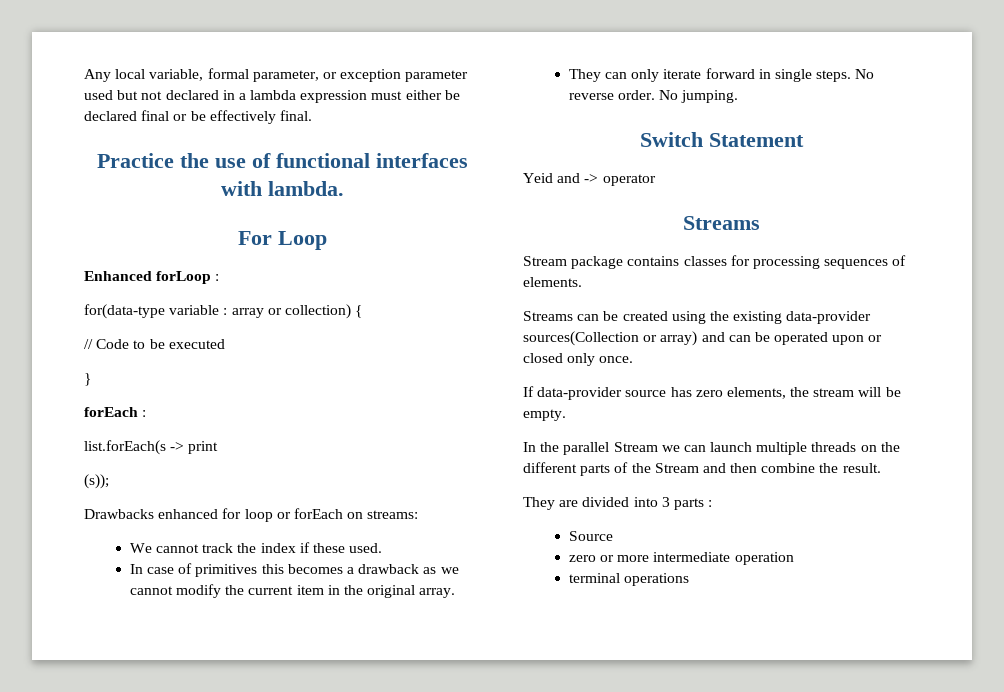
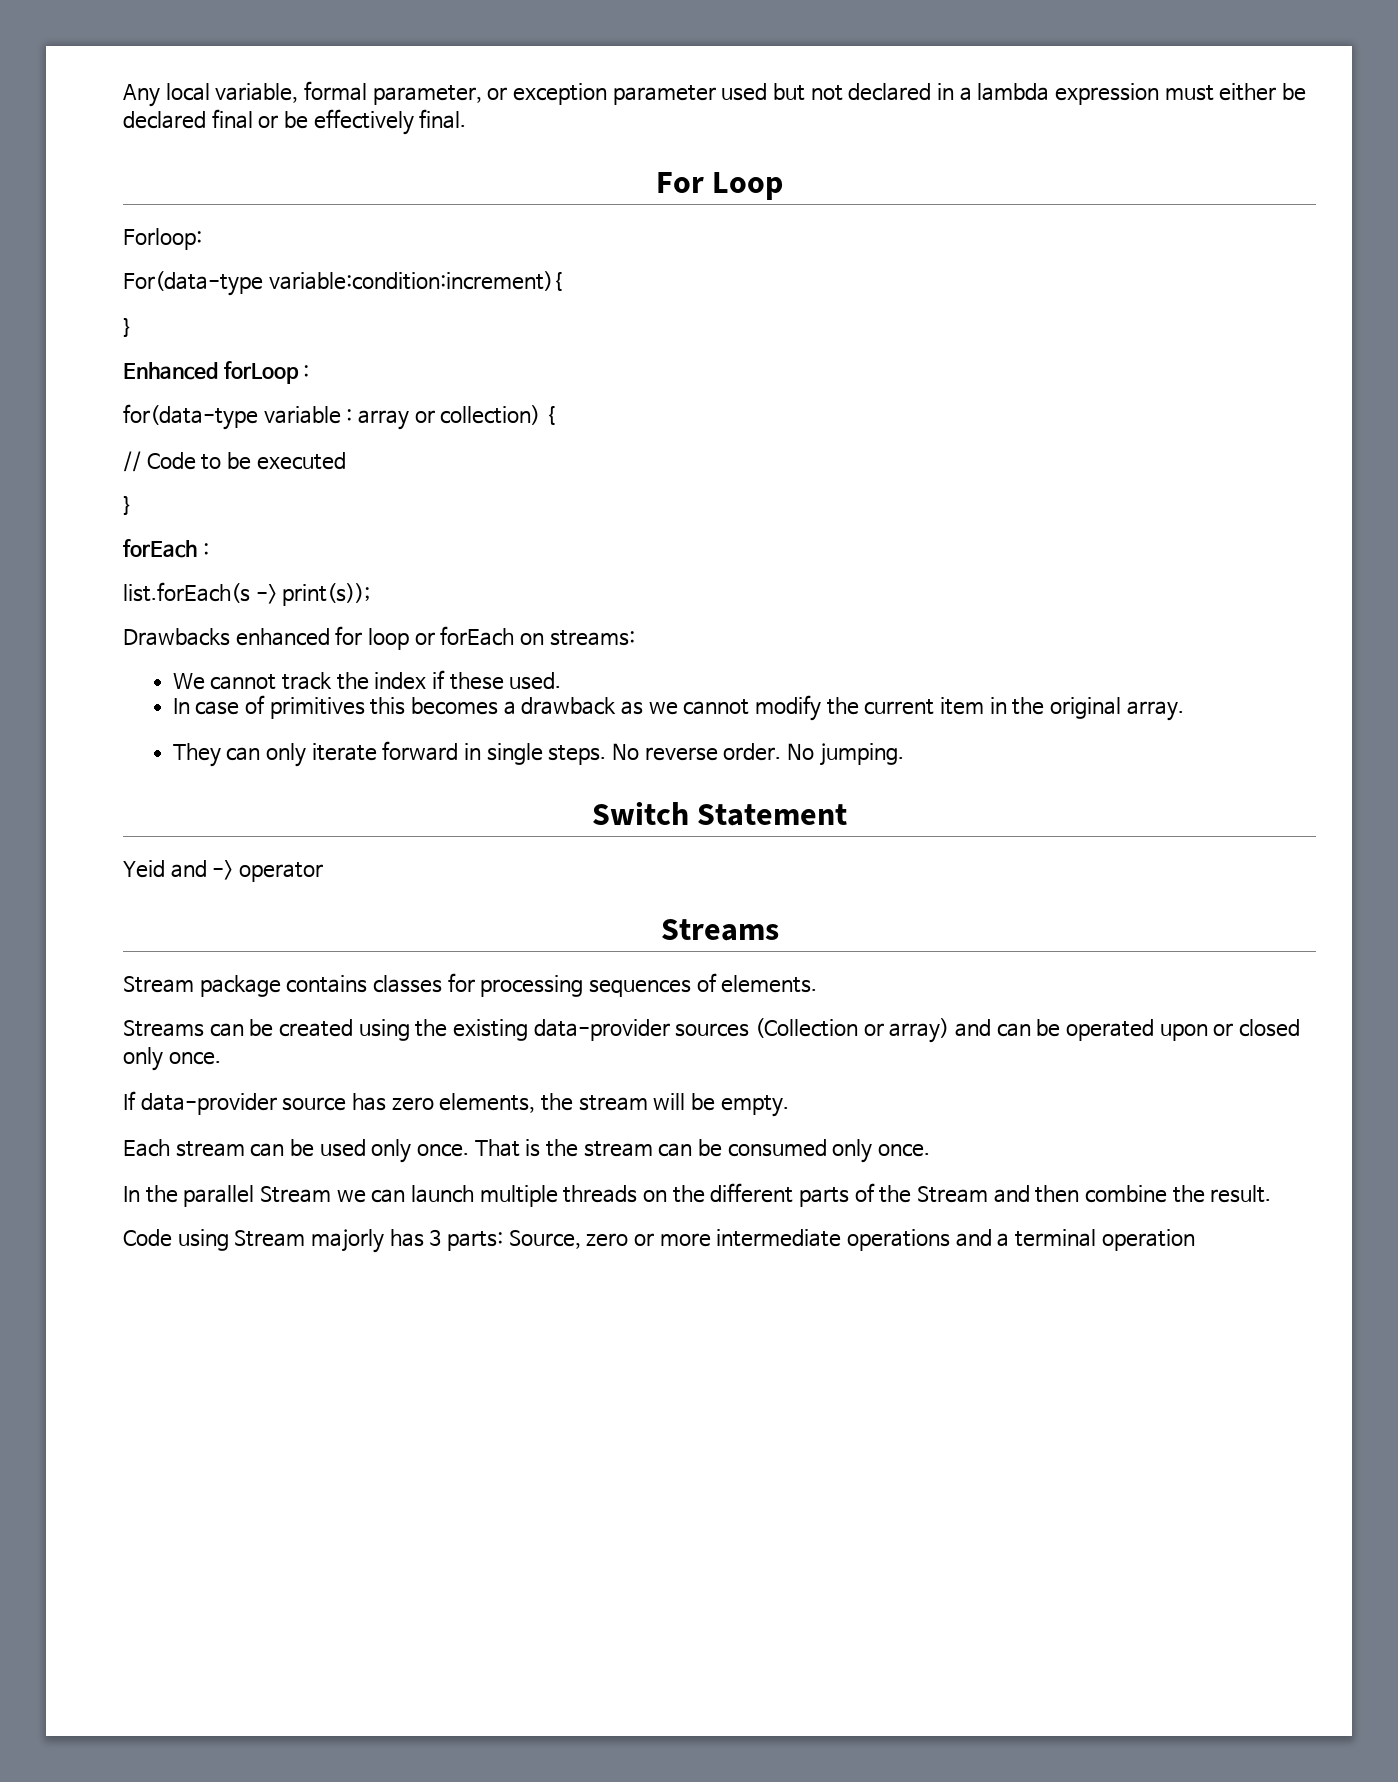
- Practice the use of functional interfaces with lambda.
  For Loop
+ Forloop:
+ For(data-type variable:condition:increment){
+ }
- list.forEach(s -> print
- (s));
+ list.forEach(s -> print(s));
- Streams can be created using the existing data-provider sources(Collection or array) and can be operated upon or closed only once.
+ Streams can be created using the existing data-provider sources (Collection or array) and can be operated upon or closed only once.
+ Each stream can be used only once. That is the stream can be consumed only once.
- They are divided into 3 parts :
- Source
- zero or more intermediate operation
+ Code using Stream majorly has 3 parts: Source, zero or more intermediate operations and a terminal operation
- terminal operations

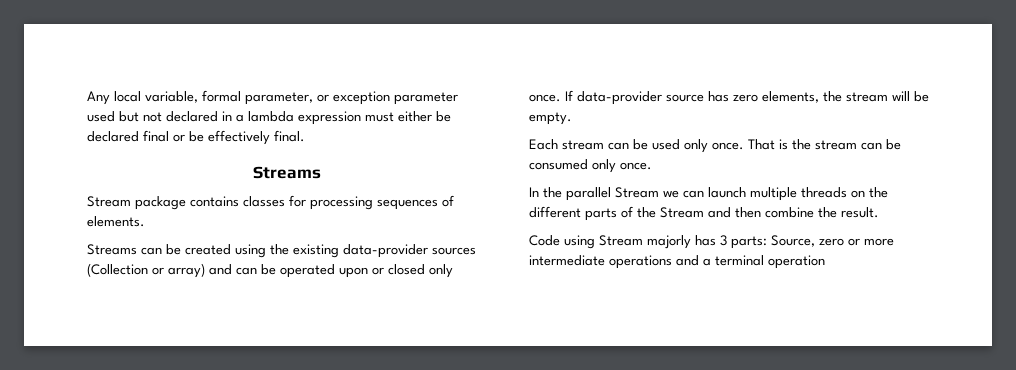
- For Loop
- Forloop:
- For(data-type variable:condition:increment){
- }
- Enhanced forLoop :
- for(data-type variable : array or collection) {
- // Code to be executed
- }
- forEach :
- list.forEach(s -> print(s));
- Drawbacks enhanced for loop or forEach on streams:
- We cannot track the index if these used.
- In case of primitives this becomes a drawback as we cannot modify the current item in the original array.
- They can only iterate forward in single steps. No reverse order. No jumping.
- Switch Statement
- Yeid and -> operator
- Streams can be created using the existing data-provider sources (Collection or array) and can be operated upon or closed only once.
- If data-provider source has zero elements, the stream will be empty.
+ Streams can be created using the existing data-provider sources (Collection or array) and can be operated upon or closed only once. If data-provider source has zero elements, the stream will be empty.

